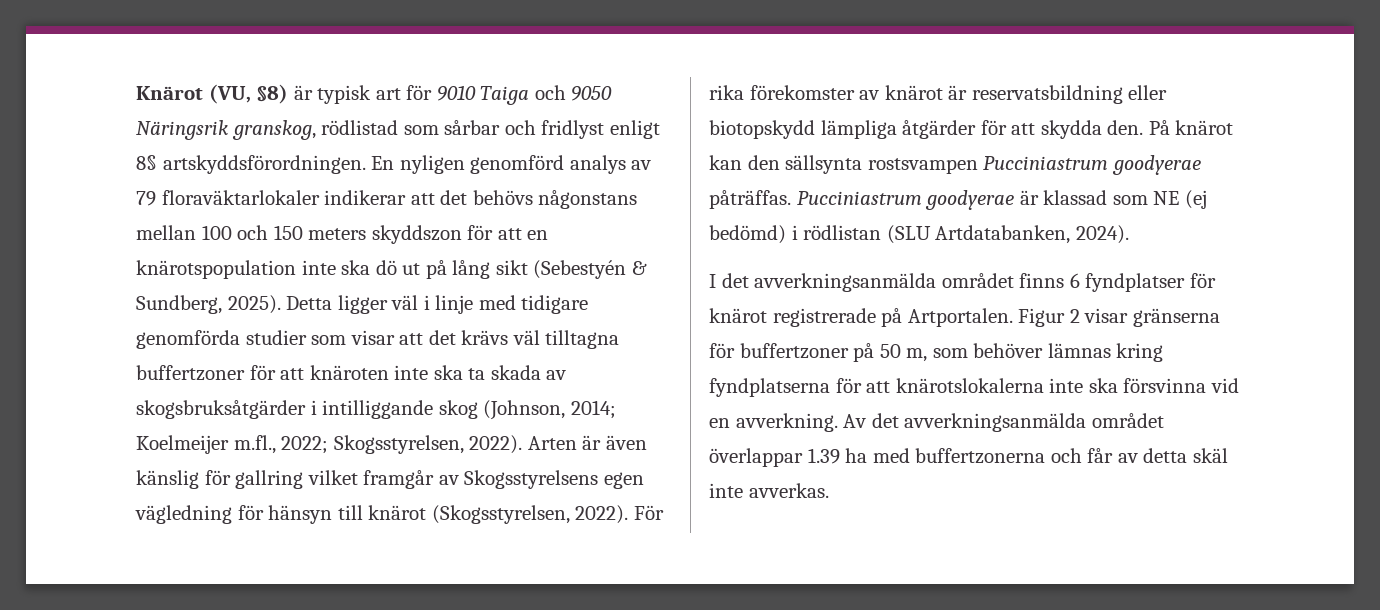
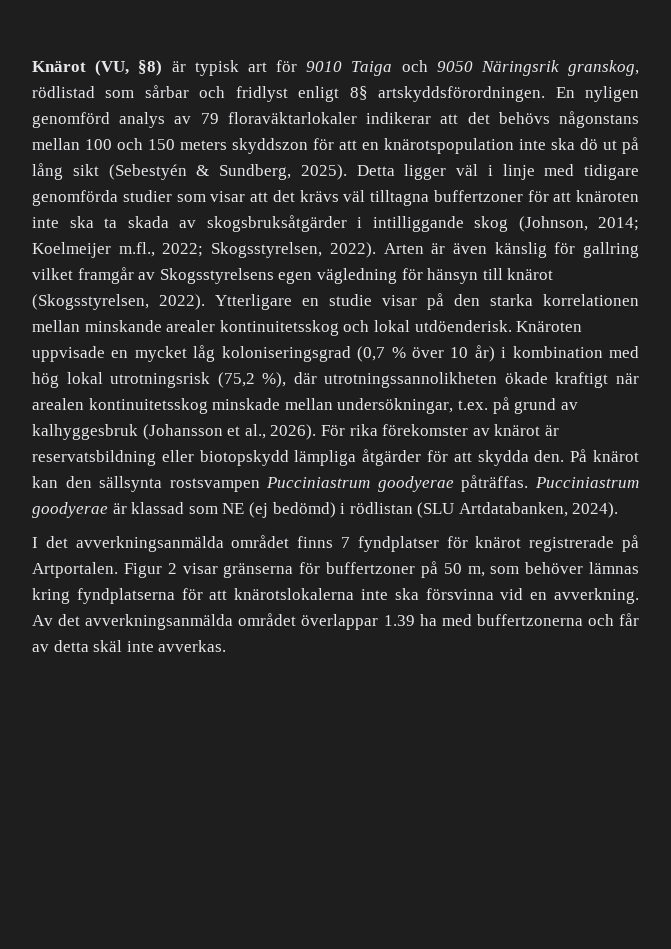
+ Ytterligare en studie visar på den starka korrelationen mellan minskande arealer kontinuitetsskog och lokal utdöenderisk. Knäroten uppvisade en mycket låg koloniseringsgrad (0,7 % över 10 år) i kombination med hög lokal utrotningsrisk (75,2 %), där utrotningssannolikheten ökade kraftigt när arealen kontinuitetsskog minskade mellan undersökningar, t.ex. på grund av kalhyggesbruk (Johansson et al., 2026).
- I det avverkningsanmälda området finns 6 fyndplatser för knärot registrerade på Artportalen.
+ I det avverkningsanmälda området finns 7 fyndplatser för knärot registrerade på Artportalen.

